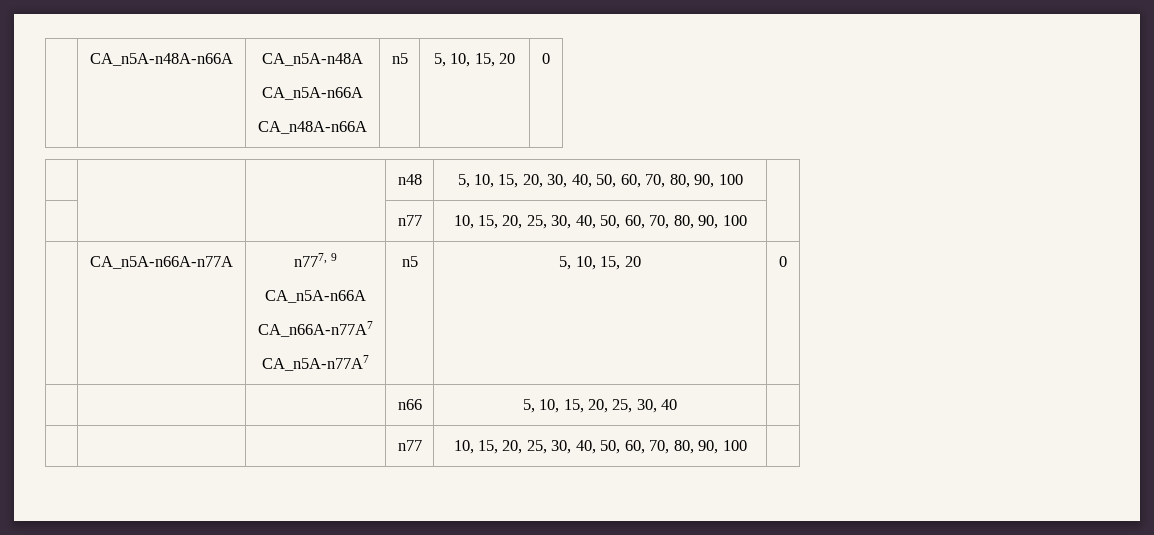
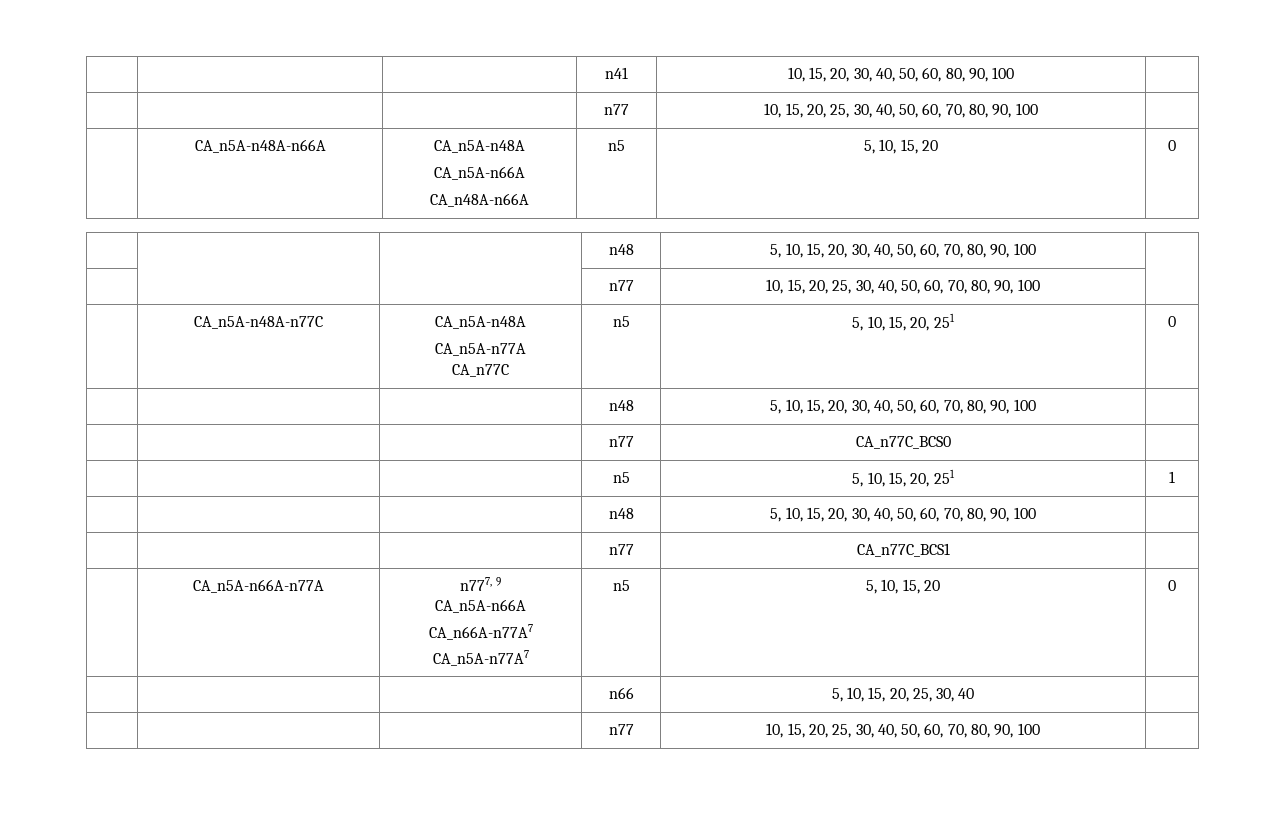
+ | | | n41 | 10, 15, 20, 30, 40, 50, 60, 80, 90, 100 |
+ | | | n77 | 10, 15, 20, 25, 30, 40, 50, 60, 70, 80, 90, 100 |
+ | CA_n5A-n48A-n77C | CA_n5A-n48A
+ CA_n5A-n77A
+ CA_n77C | n5 | 5, 10, 15, 20, 251 | 0
+ | | | n48 | 5, 10, 15, 20, 30, 40, 50, 60, 70, 80, 90, 100 |
+ | | | n77 | CA_n77C_BCS0 |
+ | | | n5 | 5, 10, 15, 20, 251 | 1
+ | | | n48 | 5, 10, 15, 20, 30, 40, 50, 60, 70, 80, 90, 100 |
+ | | | n77 | CA_n77C_BCS1 |

